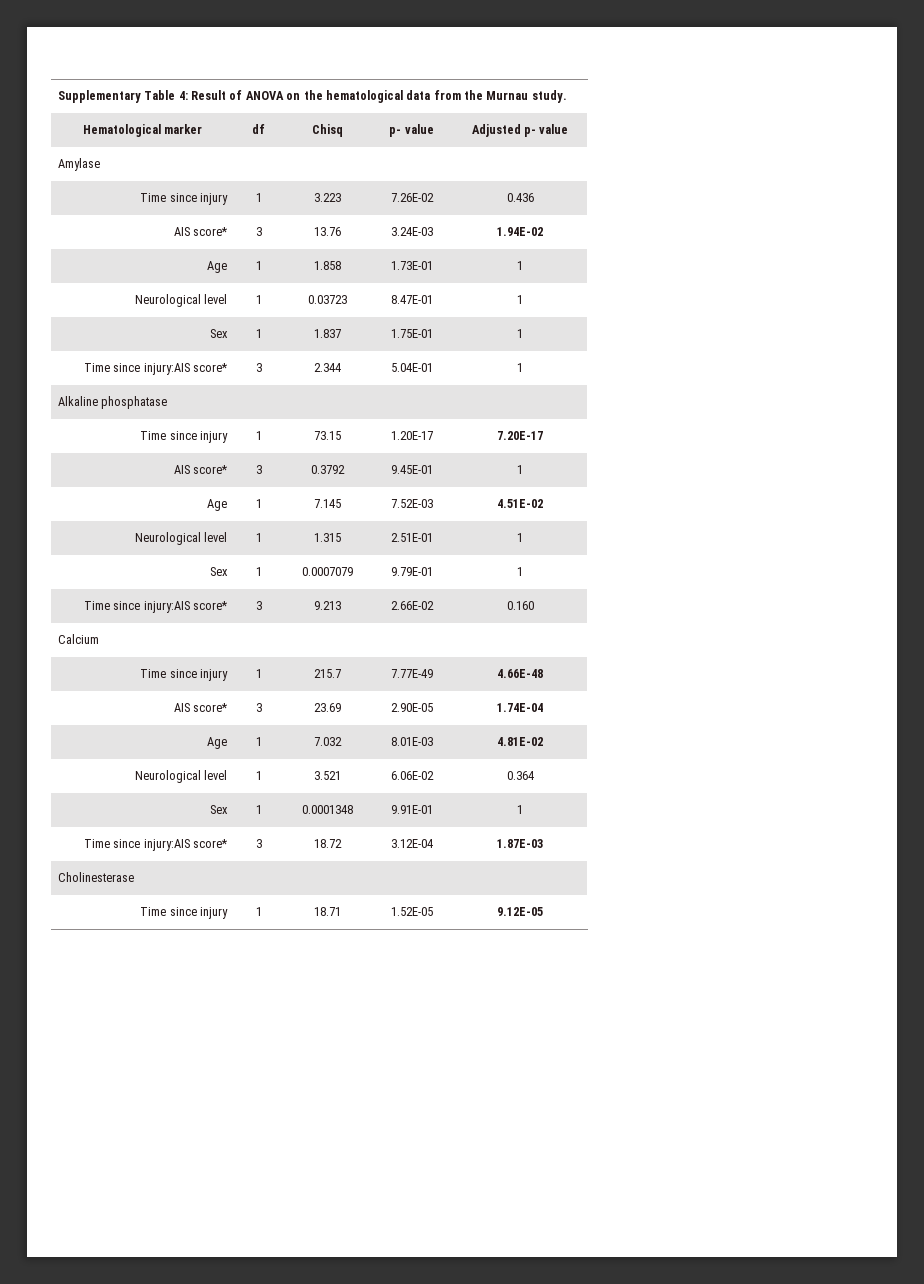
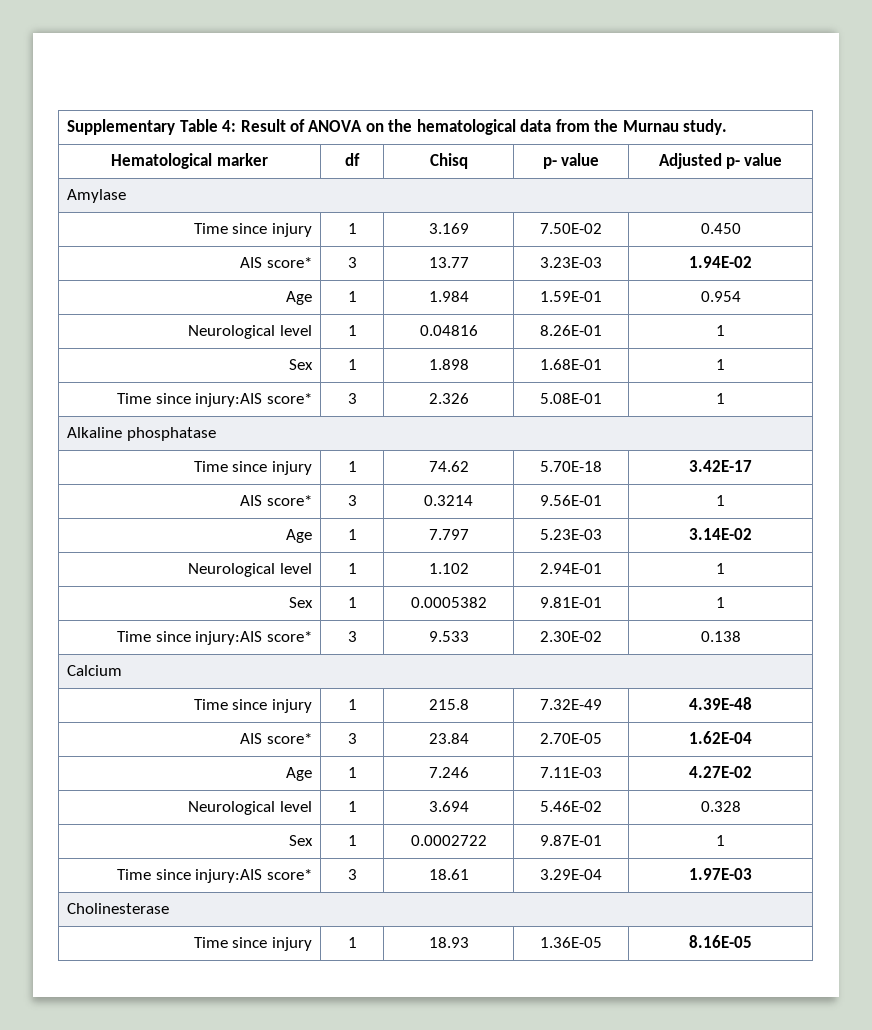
- Time since injury | 1 | 3.223 | 7.26E-02 | 0.436
- AIS score* | 3 | 13.76 | 3.24E-03 | 1.94E-02
+ Time since injury | 1 | 3.169 | 7.50E-02 | 0.450
+ AIS score* | 3 | 13.77 | 3.23E-03 | 1.94E-02
- Age | 1 | 1.858 | 1.73E-01 | 1
- Neurological level | 1 | 0.03723 | 8.47E-01 | 1
- Sex | 1 | 1.837 | 1.75E-01 | 1
- Time since injury:AIS score* | 3 | 2.344 | 5.04E-01 | 1
+ Age | 1 | 1.984 | 1.59E-01 | 0.954
+ Neurological level | 1 | 0.04816 | 8.26E-01 | 1
+ Sex | 1 | 1.898 | 1.68E-01 | 1
+ Time since injury:AIS score* | 3 | 2.326 | 5.08E-01 | 1
- Time since injury | 1 | 73.15 | 1.20E-17 | 7.20E-17
- AIS score* | 3 | 0.3792 | 9.45E-01 | 1
+ Time since injury | 1 | 74.62 | 5.70E-18 | 3.42E-17
+ AIS score* | 3 | 0.3214 | 9.56E-01 | 1
- Age | 1 | 7.145 | 7.52E-03 | 4.51E-02
- Neurological level | 1 | 1.315 | 2.51E-01 | 1
- Sex | 1 | 0.0007079 | 9.79E-01 | 1
- Time since injury:AIS score* | 3 | 9.213 | 2.66E-02 | 0.160
+ Age | 1 | 7.797 | 5.23E-03 | 3.14E-02
+ Neurological level | 1 | 1.102 | 2.94E-01 | 1
+ Sex | 1 | 0.0005382 | 9.81E-01 | 1
+ Time since injury:AIS score* | 3 | 9.533 | 2.30E-02 | 0.138
- Time since injury | 1 | 215.7 | 7.77E-49 | 4.66E-48
- AIS score* | 3 | 23.69 | 2.90E-05 | 1.74E-04
- Age | 1 | 7.032 | 8.01E-03 | 4.81E-02
- Neurological level | 1 | 3.521 | 6.06E-02 | 0.364
- Sex | 1 | 0.0001348 | 9.91E-01 | 1
- Time since injury:AIS score* | 3 | 18.72 | 3.12E-04 | 1.87E-03
+ Time since injury | 1 | 215.8 | 7.32E-49 | 4.39E-48
+ AIS score* | 3 | 23.84 | 2.70E-05 | 1.62E-04
+ Age | 1 | 7.246 | 7.11E-03 | 4.27E-02
+ Neurological level | 1 | 3.694 | 5.46E-02 | 0.328
+ Sex | 1 | 0.0002722 | 9.87E-01 | 1
+ Time since injury:AIS score* | 3 | 18.61 | 3.29E-04 | 1.97E-03
- Time since injury | 1 | 18.71 | 1.52E-05 | 9.12E-05
+ Time since injury | 1 | 18.93 | 1.36E-05 | 8.16E-05

